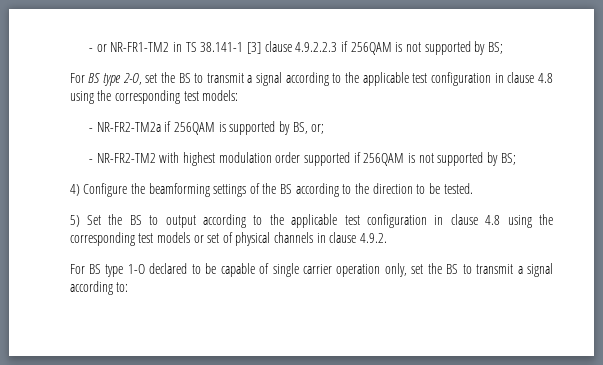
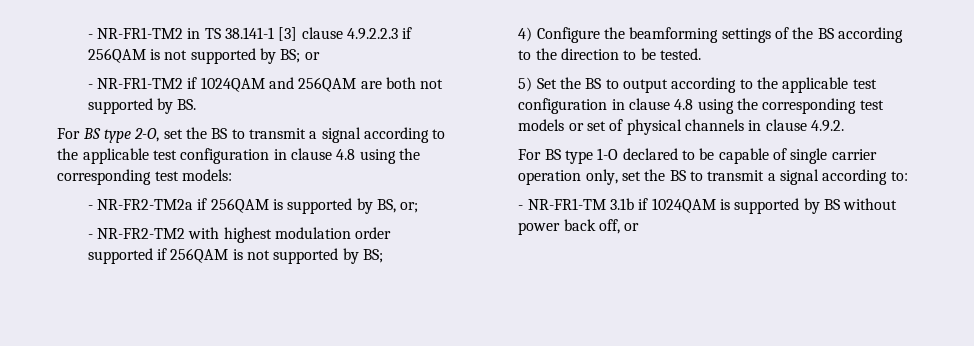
- - or NR-FR1-TM2 in TS 38.141-1 [3] clause 4.9.2.2.3 if 256QAM is not supported by BS;
+ - NR-FR1-TM2 in TS 38.141-1 [3] clause 4.9.2.2.3 if 256QAM is not supported by BS; or
+ - NR-FR1-TM2 if 1024QAM and 256QAM are both not supported by BS.
+ - NR-FR1-TM 3.1b if 1024QAM is supported by BS without power back off, or

